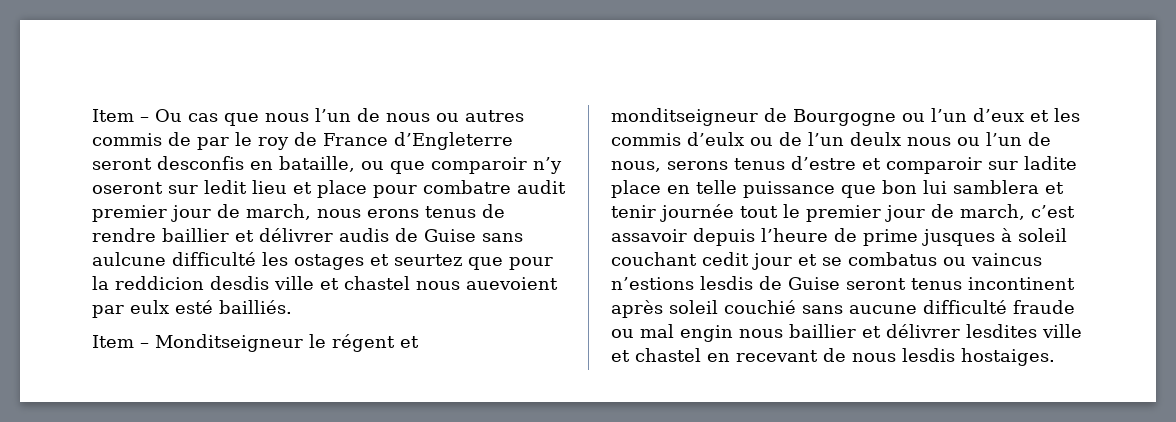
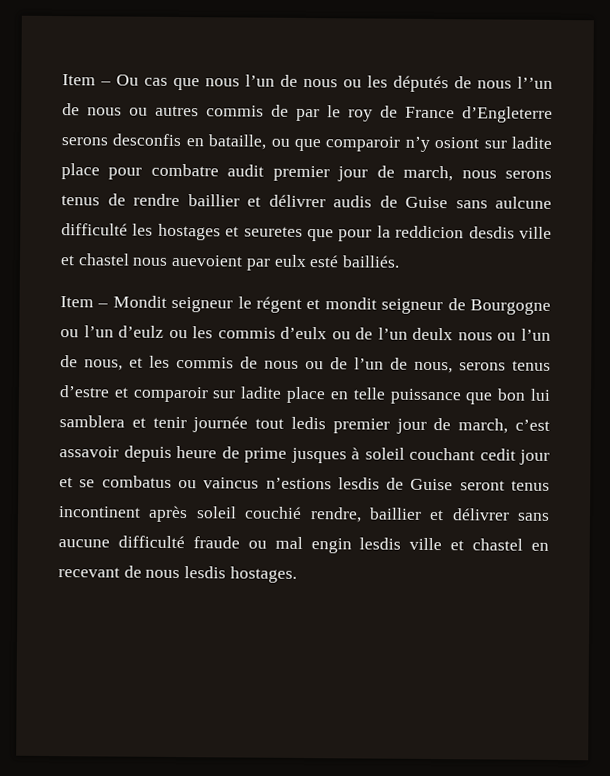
- Item – Ou cas que nous l’un de nous ou autres commis de par le roy de France d’Engleterre seront desconfis en bataille, ou que comparoir n’y oseront sur ledit lieu et place pour combatre audit premier jour de march, nous erons tenus de rendre baillier et délivrer audis de Guise sans aulcune difficulté les ostages et seurtez que pour la reddicion desdis ville et chastel nous auevoient par eulx esté bailliés.
+ Item – Ou cas que nous l’un de nous ou les députés de nous l’’un de nous ou autres commis de par le roy de France d’Engleterre serons desconfis en bataille, ou que comparoir n’y osiont sur ladite place pour combatre audit premier jour de march, nous serons tenus de rendre baillier et délivrer audis de Guise sans aulcune difficulté les hostages et seuretes que pour la reddicion desdis ville et chastel nous auevoient par eulx esté bailliés.
- Item – Monditseigneur le régent et monditseigneur de Bourgogne ou l’un d’eux et les commis d’eulx ou de l’un deulx nous ou l’un de nous, serons tenus d’estre et comparoir sur ladite place en telle puissance que bon lui samblera et tenir journée tout le premier jour de march, c’est assavoir depuis l’heure de prime jusques à soleil couchant cedit jour et se combatus ou vaincus n’estions lesdis de Guise seront tenus incontinent après soleil couchié sans aucune difficulté fraude ou mal engin nous baillier et délivrer lesdites ville et chastel en recevant de nous lesdis hostaiges.
+ Item – Mondit seigneur le régent et mondit seigneur de Bourgogne ou l’un d’eulz ou les commis d’eulx ou de l’un deulx nous ou l’un de nous, et les commis de nous ou de l’un de nous, serons tenus d’estre et comparoir sur ladite place en telle puissance que bon lui samblera et tenir journée tout ledis premier jour de march, c’est assavoir depuis heure de prime jusques à soleil couchant cedit jour et se combatus ou vaincus n’estions lesdis de Guise seront tenus incontinent après soleil couchié rendre, baillier et délivrer sans aucune difficulté fraude ou mal engin lesdis ville et chastel en recevant de nous lesdis hostages.

